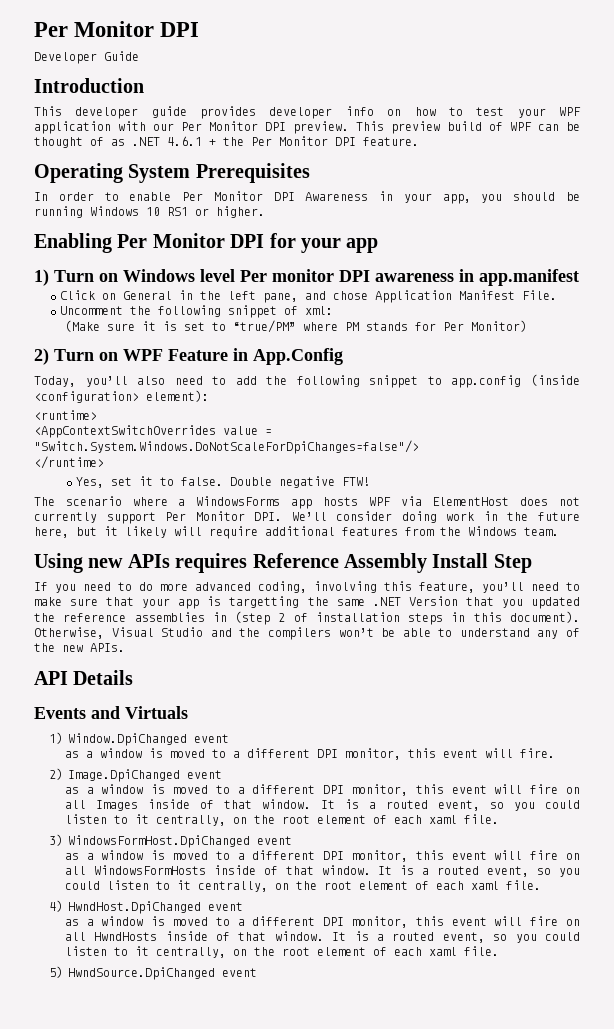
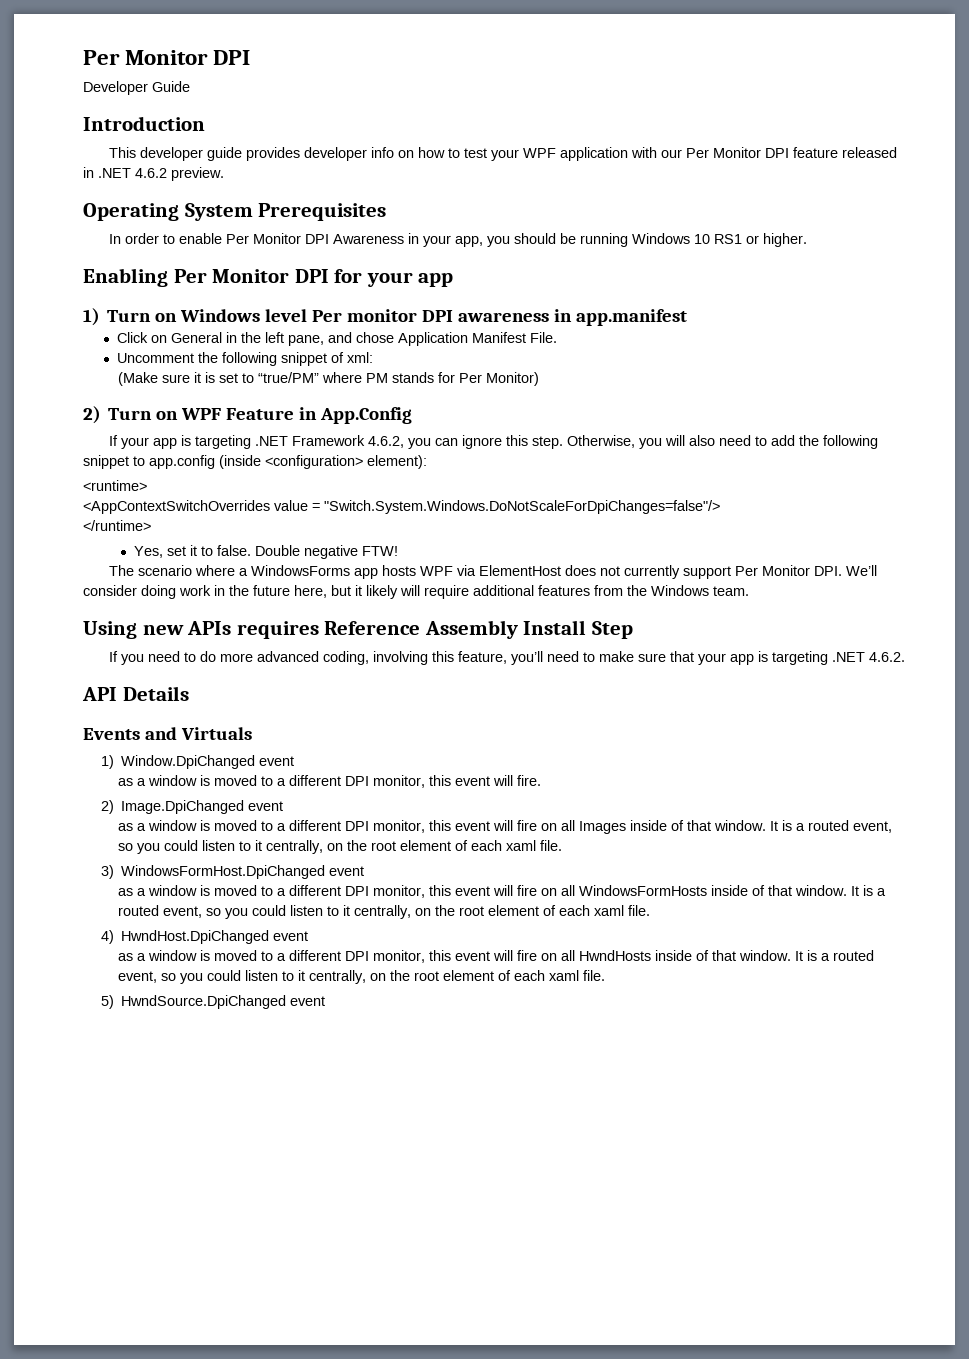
- This developer guide provides developer info on how to test your WPF application with our Per Monitor DPI preview. This preview build of WPF can be thought of as .NET 4.6.1 + the Per Monitor DPI feature.
+ This developer guide provides developer info on how to test your WPF application with our Per Monitor DPI feature released in .NET 4.6.2 preview.
- Today, you’ll also need to add the following snippet to app.config (inside <configuration> element):
+ If your app is targeting .NET Framework 4.6.2, you can ignore this step. Otherwise, you will also need to add the following snippet to app.config (inside <configuration> element):
- If you need to do more advanced coding, involving this feature, you’ll need to make sure that your app is targetting the same .NET Version that you updated the reference assemblies in (step 2 of installation steps in this document). Otherwise, Visual Studio and the compilers won’t be able to understand any of the new APIs.
+ If you need to do more advanced coding, involving this feature, you’ll need to make sure that your app is targeting .NET 4.6.2.

